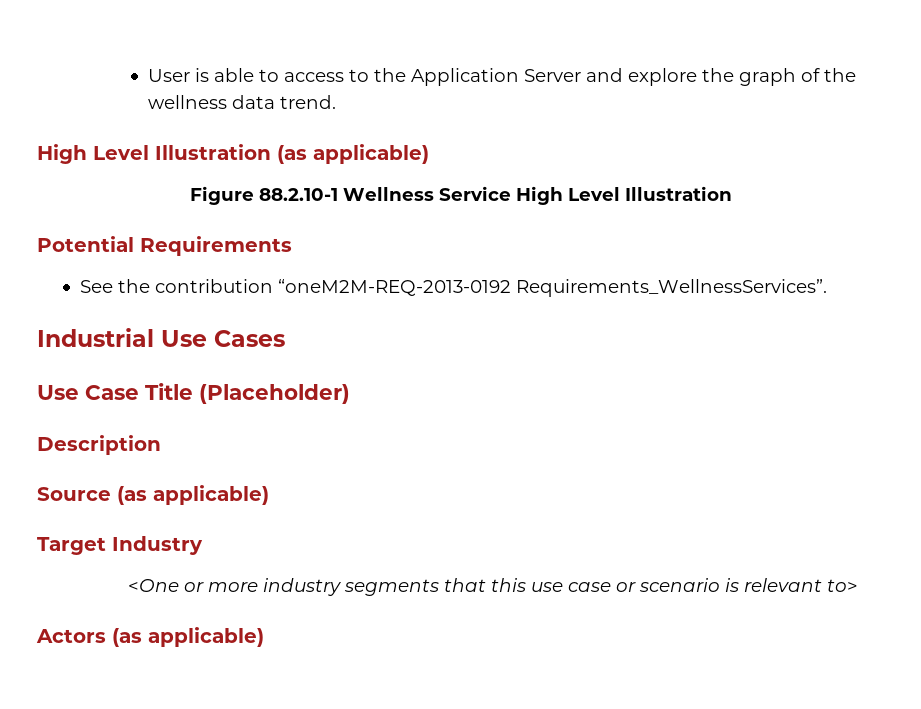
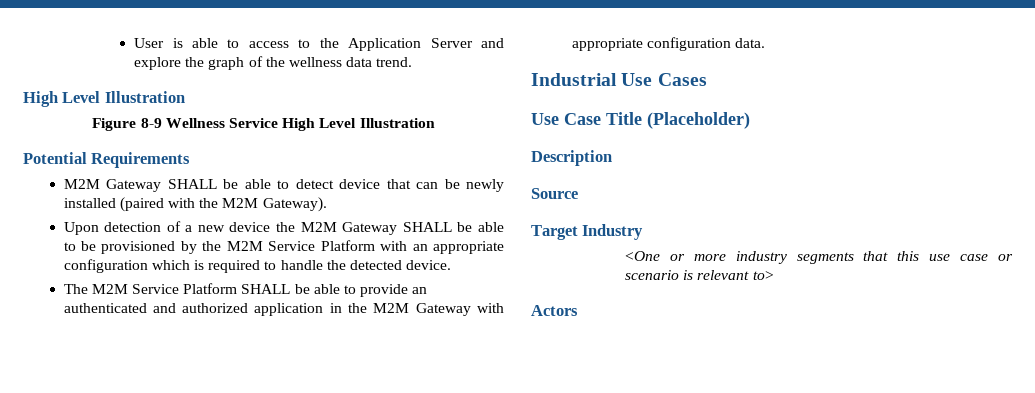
  User is able to access to the Application Server and explore the graph of the wellness data trend.
- High Level Illustration (as applicable)
+ High Level Illustration
- Figure 88.2.10-1 Wellness Service High Level Illustration
+ Figure 8-9 Wellness Service High Level Illustration
- See the contribution “oneM2M-REQ-2013-0192 Requirements_WellnessServices”.
+ M2M Gateway SHALL be able to detect device that can be newly installed (paired with the M2M Gateway).
+ Upon detection of a new device the M2M Gateway SHALL be able to be provisioned by the M2M Service Platform with an appropriate configuration which is required to handle the detected device.
+ The M2M Service Platform SHALL be able to provide an authenticated and authorized application in the M2M Gateway with appropriate configuration data.
- Source (as applicable)
+ Source
- Actors (as applicable)
+ Actors

